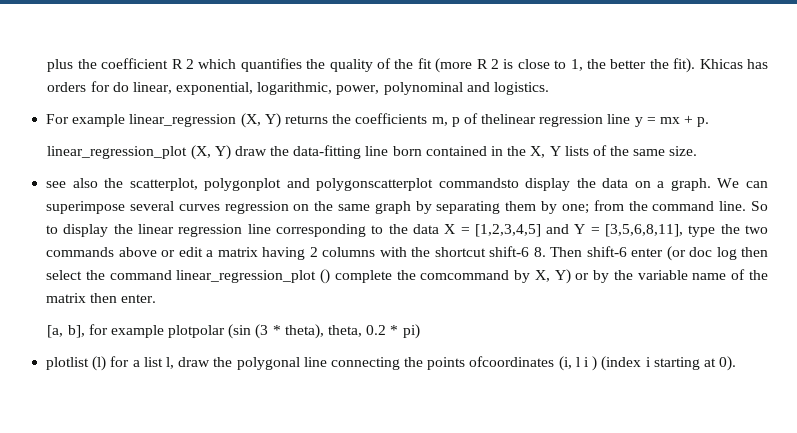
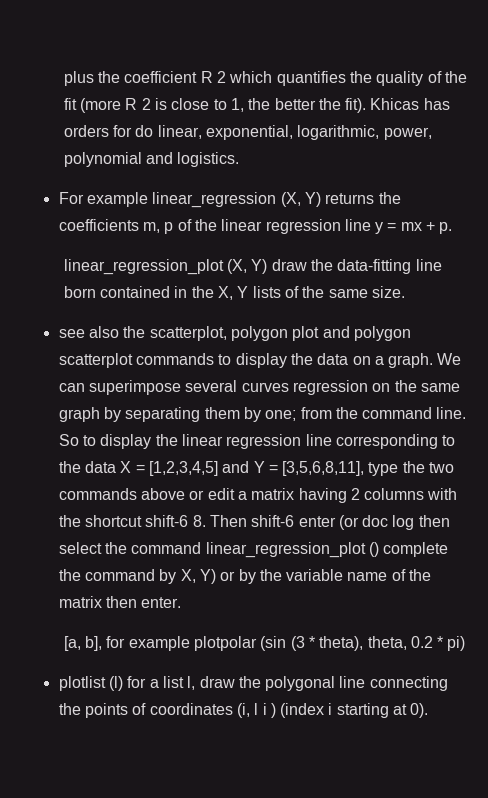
- Khicas has orders for do linear, exponential, logarithmic, power, polynominal and logistics.
+ Khicas has orders for do linear, exponential, logarithmic, power, polynomial and logistics.
- For example linear_regression (X, Y) returns the coefficients m, p of thelinear regression line y = mx + p.
+ For example linear_regression (X, Y) returns the coefficients m, p of the linear regression line y = mx + p.
- see also the scatterplot, polygonplot and polygonscatterplot commandsto display the data on a graph.
+ see also the scatterplot, polygon plot and polygon scatterplot commands to display the data on a graph.
- So to display the linear regression line corresponding to the data X = [1,2,3,4,5] and Y = [3,5,6,8,11], type the two commands above or edit a matrix having 2 columns with the shortcut shift-6 8. Then shift-6 enter (or doc log then select the command linear_regression_plot () complete the comcommand by X, Y) or by the variable name of the matrix then enter.
+ So to display the linear regression line corresponding to the data X = [1,2,3,4,5] and Y = [3,5,6,8,11], type the two commands above or edit a matrix having 2 columns with the shortcut shift-6 8. Then shift-6 enter (or doc log then select the command linear_regression_plot () complete the command by X, Y) or by the variable name of the matrix then enter.
- plotlist (l) for a list l, draw the polygonal line connecting the points ofcoordinates (i, l i ) (index i starting at 0).
+ plotlist (l) for a list l, draw the polygonal line connecting the points of coordinates (i, l i ) (index i starting at 0).

